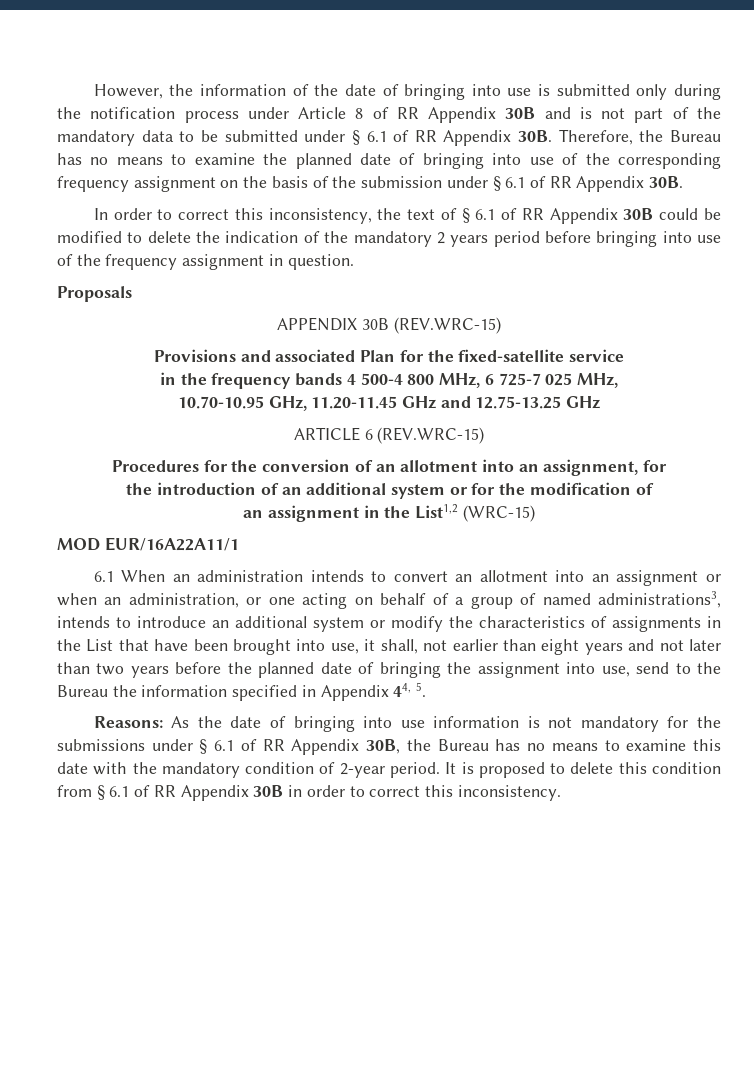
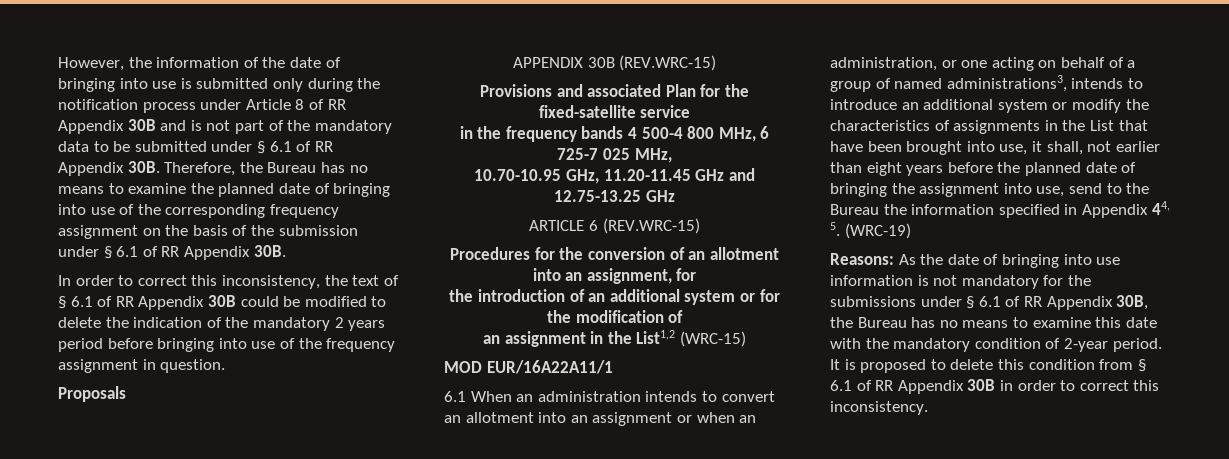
- 6.1 When an administration intends to convert an allotment into an assignment or when an administration, or one acting on behalf of a group of named administrations3, intends to introduce an additional system or modify the characteristics of assignments in the List that have been brought into use, it shall, not earlier than eight years and not later than two years before the planned date of bringing the assignment into use, send to the Bureau the information specified in Appendix 44, 5.
+ 6.1 When an administration intends to convert an allotment into an assignment or when an administration, or one acting on behalf of a group of named administrations3, intends to introduce an additional system or modify the characteristics of assignments in the List that have been brought into use, it shall, not earlier than eight years before the planned date of bringing the assignment into use, send to the Bureau the information specified in Appendix 44, 5. (WRC-19)

